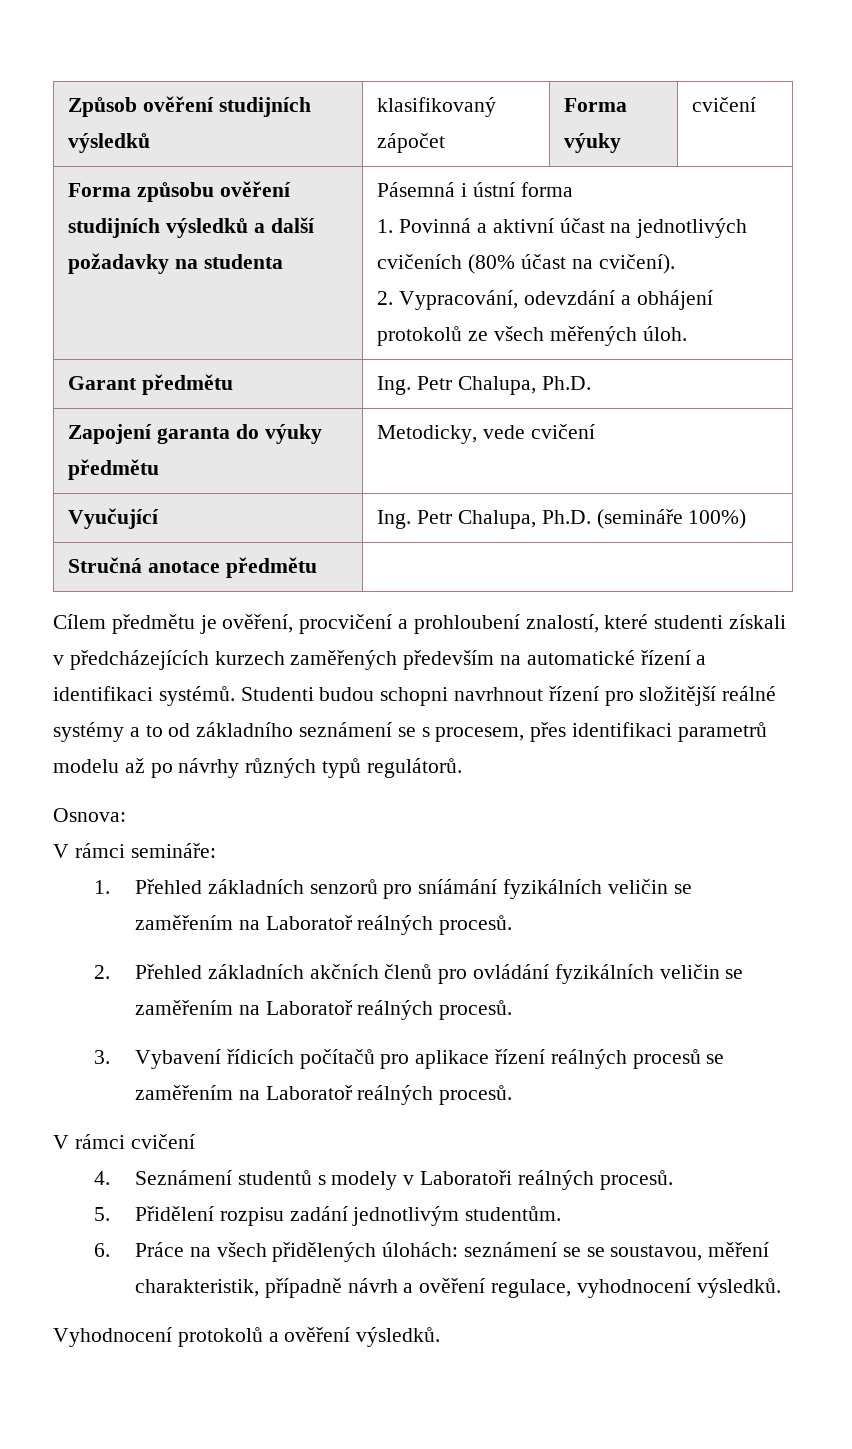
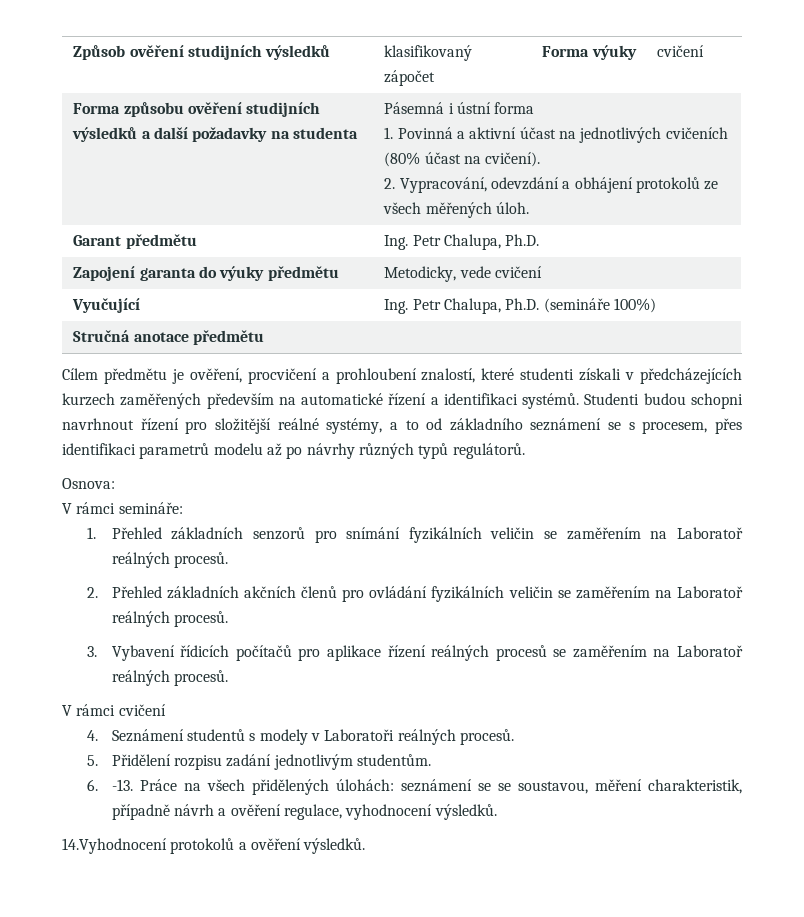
- Studenti budou schopni navrhnout řízení pro složitější reálné systémy a to od základního seznámení se s procesem, přes identifikaci parametrů modelu až po návrhy různých typů regulátorů.
+ Studenti budou schopni navrhnout řízení pro složitější reálné systémy, a to od základního seznámení se s procesem, přes identifikaci parametrů modelu až po návrhy různých typů regulátorů.
- 1. Přehled základních senzorů pro sníámání fyzikálních veličin se zaměřením na Laboratoř reálných procesů.
+ 1. Přehled základních senzorů pro snímání fyzikálních veličin se zaměřením na Laboratoř reálných procesů.
- 6. Práce na všech přidělených úlohách: seznámení se se soustavou, měření charakteristik, případně návrh a ověření regulace, vyhodnocení výsledků.
+ 6. -13. Práce na všech přidělených úlohách: seznámení se se soustavou, měření charakteristik, případně návrh a ověření regulace, vyhodnocení výsledků.
- Vyhodnocení protokolů a ověření výsledků.
+ 14.Vyhodnocení protokolů a ověření výsledků.

